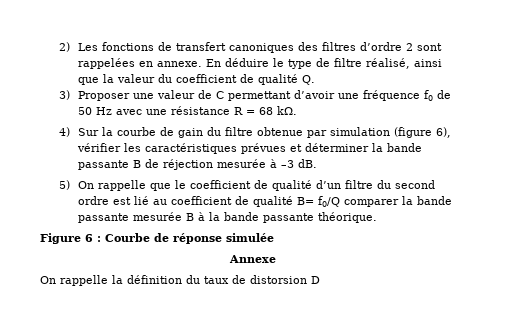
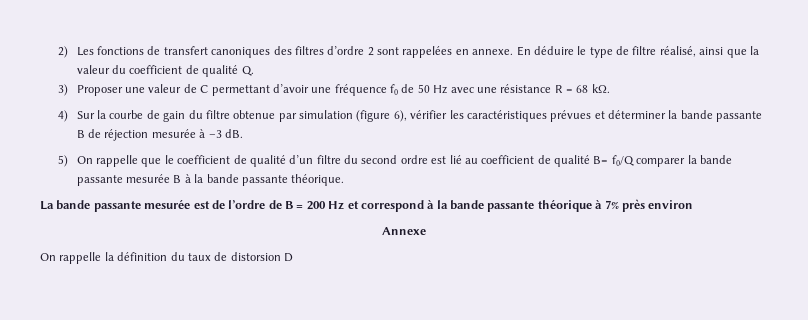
- Figure 6 : Courbe de réponse simulée
+ La bande passante mesurée est de l’ordre de B = 200 Hz et correspond à la bande passante théorique à 7% près environ

